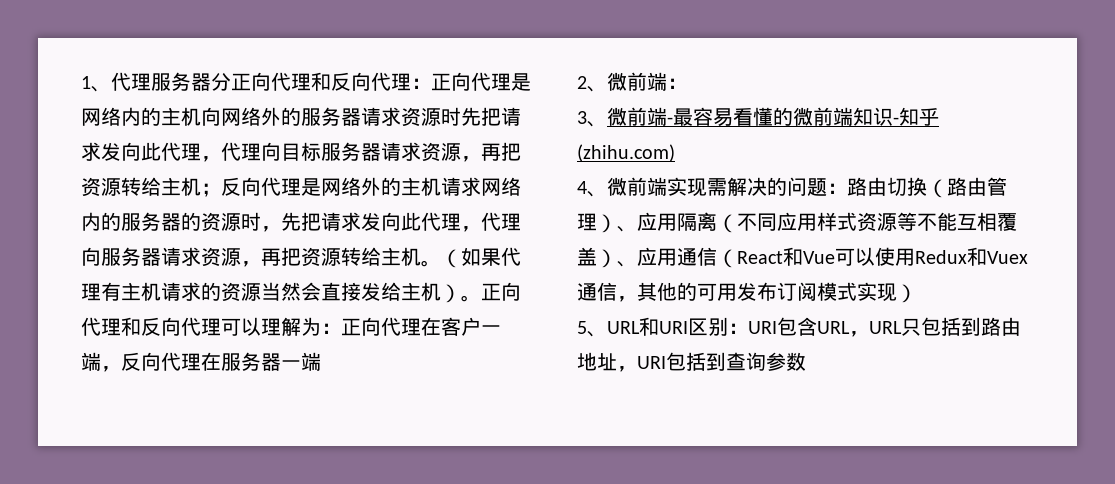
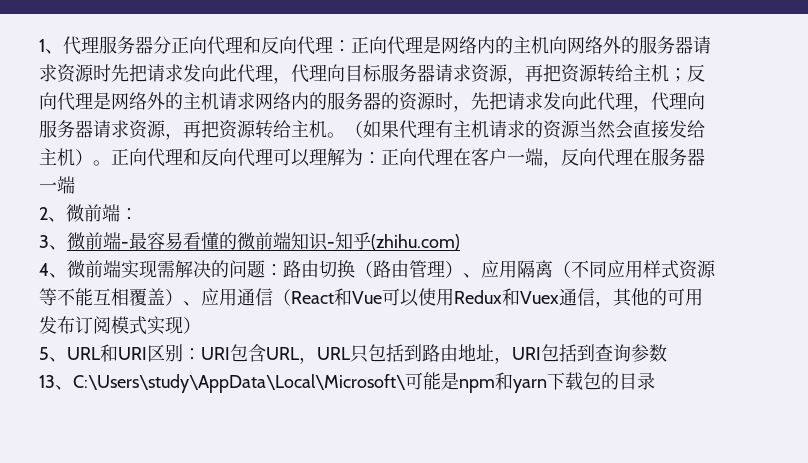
+ 13、C:\Users\study\AppData\Local\Microsoft\可能是npm和yarn下载包的目录

